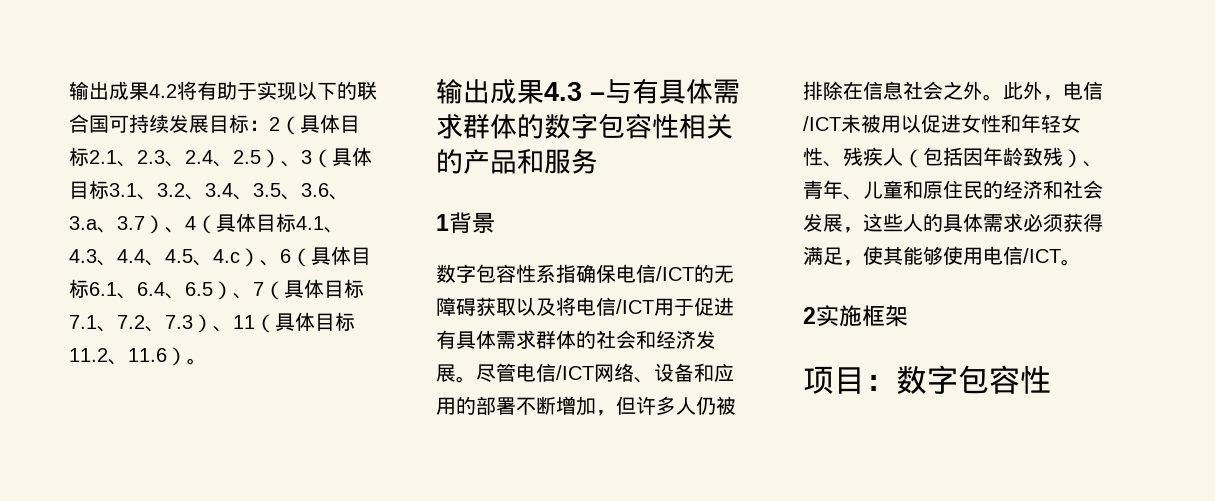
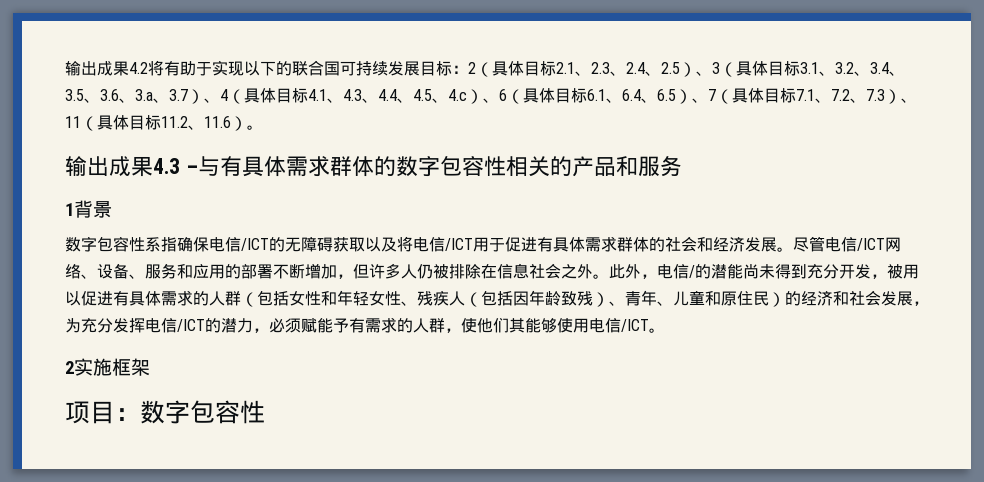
- 尽管电信/ICT网络、设备和应用的部署不断增加，但许多人仍被排除在信息社会之外。
+ 尽管电信/ICT网络、设备、服务和应用的部署不断增加，但许多人仍被排除在信息社会之外。
- 此外，电信/ICT未被用以促进女性和年轻女性、残疾人（包括因年龄致残）、青年、儿童和原住民的经济和社会发展，这些人的具体需求必须获得满足，使其能够使用电信/ICT。
+ 此外，电信/的潜能尚未得到充分开发，被用以促进有具体需求的人群（包括女性和年轻女性、残疾人（包括因年龄致残）、青年、儿童和原住民）的经济和社会发展，为充分发挥电信/ICT的潜力，必须赋能予有需求的人群，使他们其能够使用电信/ICT。

